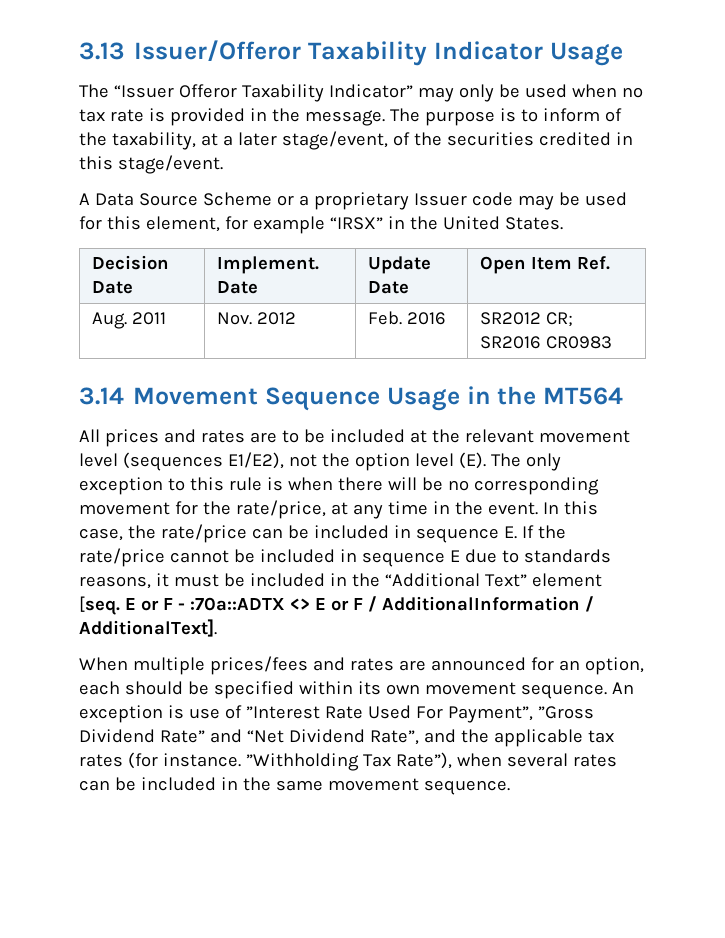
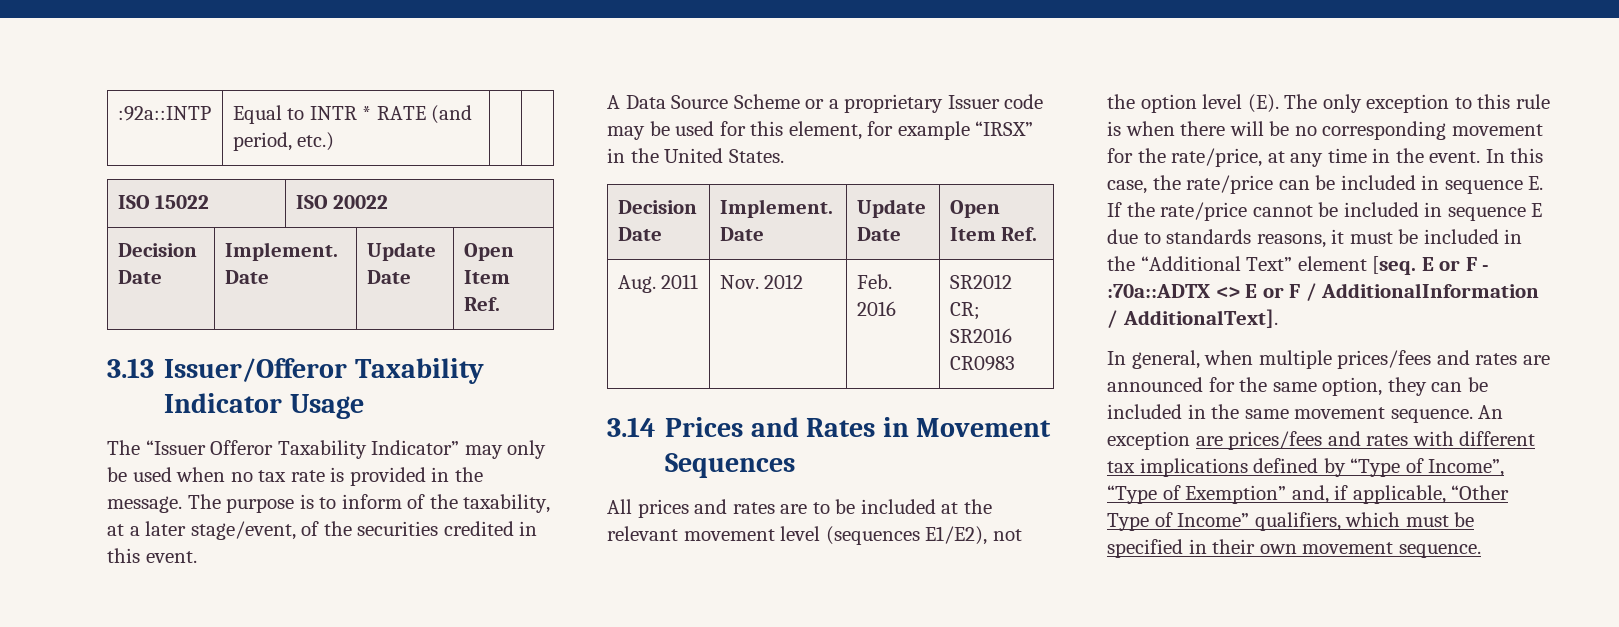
+ :92a::INTP | Equal to INTR * RATE (and period, etc.) | |
+ ISO 15022 | ISO 20022
+ Decision Date | Implement. Date | Update Date | Open Item Ref.
- The purpose is to inform of the taxability, at a later stage/event, of the securities credited in this stage/event.
+ The purpose is to inform of the taxability, at a later stage/event, of the securities credited in this event.
- 3.14 Movement Sequence Usage in the MT564
+ 3.14 Prices and Rates in Movement Sequences
- When multiple prices/fees and rates are announced for an option, each should be specified within its own movement sequence. An exception is use of ”Interest Rate Used For Payment”, ”Gross Dividend Rate” and “Net Dividend Rate”, and the applicable tax rates (for instance. ”Withholding Tax Rate”), when several rates can be included in the same movement sequence.
+ In general, when multiple prices/fees and rates are announced for the same option, they can be included in the same movement sequence.
+ An exception are prices/fees and rates with different tax implications defined by “Type of Income”, “Type of Exemption” and, if applicable, “Other Type of Income” qualifiers, which must be specified in their own movement sequence.

